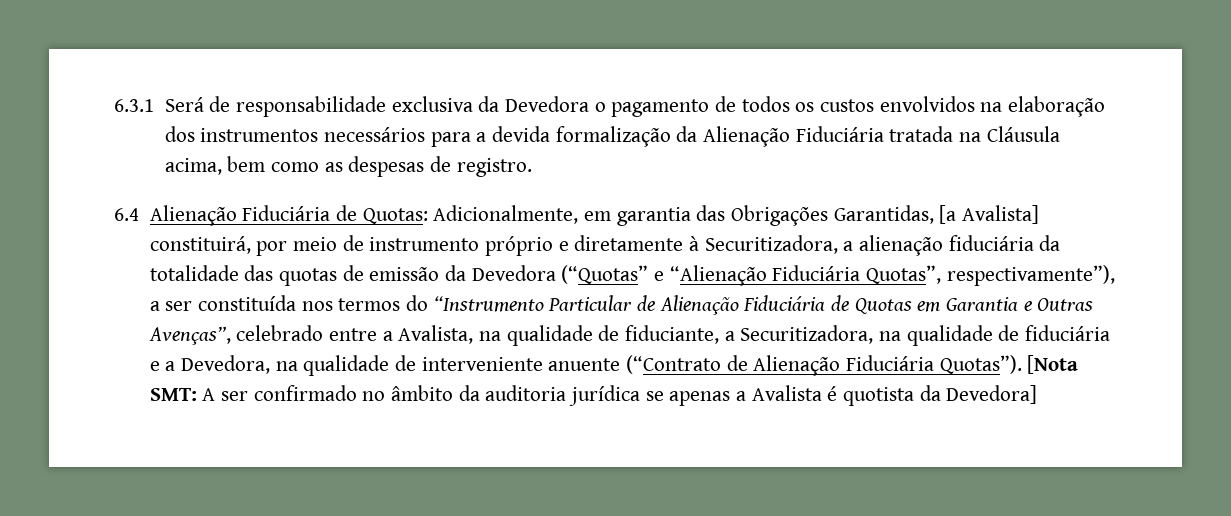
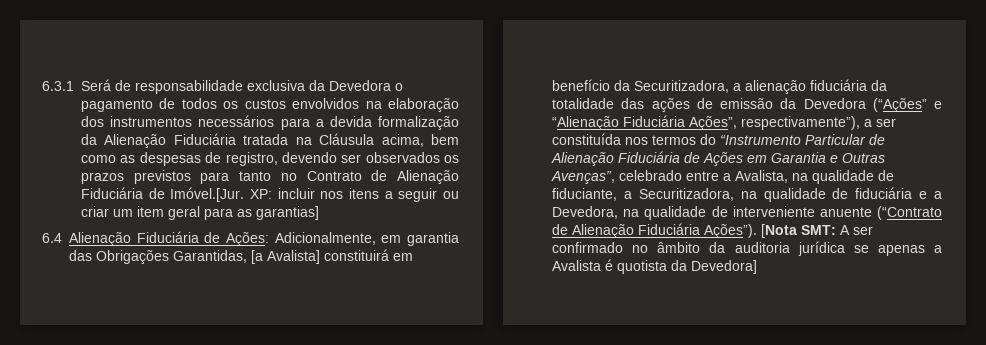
- 6.3.1 Será de responsabilidade exclusiva da Devedora o pagamento de todos os custos envolvidos na elaboração dos instrumentos necessários para a devida formalização da Alienação Fiduciária tratada na Cláusula acima, bem como as despesas de registro.
+ 6.3.1 Será de responsabilidade exclusiva da Devedora o pagamento de todos os custos envolvidos na elaboração dos instrumentos necessários para a devida formalização da Alienação Fiduciária tratada na Cláusula acima, bem como as despesas de registro, devendo ser observados os prazos previstos para tanto no Contrato de Alienação Fiduciária de Imóvel.[Jur. XP: incluir nos itens a seguir ou criar um item geral para as garantias]
- 6.4 Alienação Fiduciária de Quotas:
+ 6.4 Alienação Fiduciária de Ações:
- Adicionalmente, em garantia das Obrigações Garantidas, [a Avalista] constituirá, por meio de instrumento próprio e diretamente à Securitizadora, a alienação fiduciária da totalidade das quotas de emissão da Devedora (“Quotas” e “Alienação Fiduciária Quotas”, respectivamente”), a ser constituída nos termos do “Instrumento Particular de Alienação Fiduciária de Quotas em Garantia e Outras Avenças”, celebrado entre a Avalista, na qualidade de fiduciante, a Securitizadora, na qualidade de fiduciária e a Devedora, na qualidade de interveniente anuente (“Contrato de Alienação Fiduciária Quotas”).
+ Adicionalmente, em garantia das Obrigações Garantidas, [a Avalista] constituirá em benefício da Securitizadora, a alienação fiduciária da totalidade das ações de emissão da Devedora (“Ações” e “Alienação Fiduciária Ações”, respectivamente”), a ser constituída nos termos do “Instrumento Particular de Alienação Fiduciária de Ações em Garantia e Outras Avenças”, celebrado entre a Avalista, na qualidade de fiduciante, a Securitizadora, na qualidade de fiduciária e a Devedora, na qualidade de interveniente anuente (“Contrato de Alienação Fiduciária Ações”).

